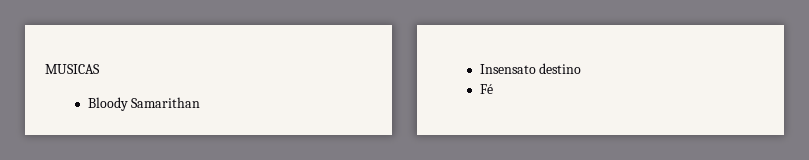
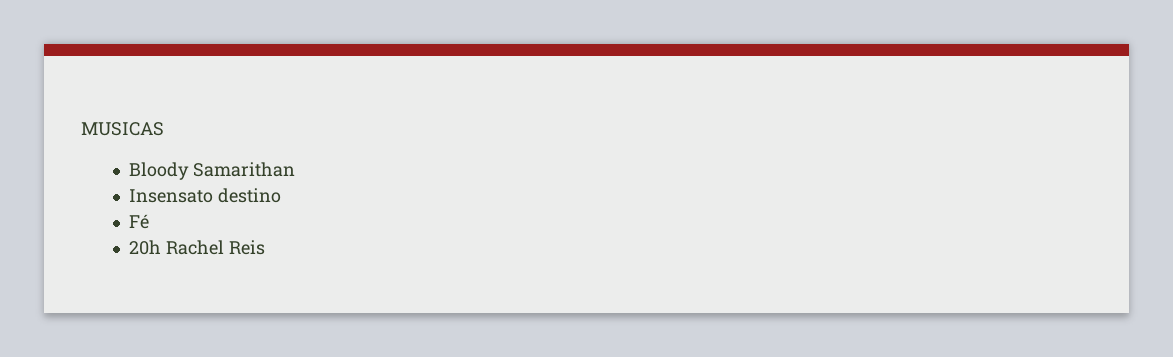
+ 20h Rachel Reis

